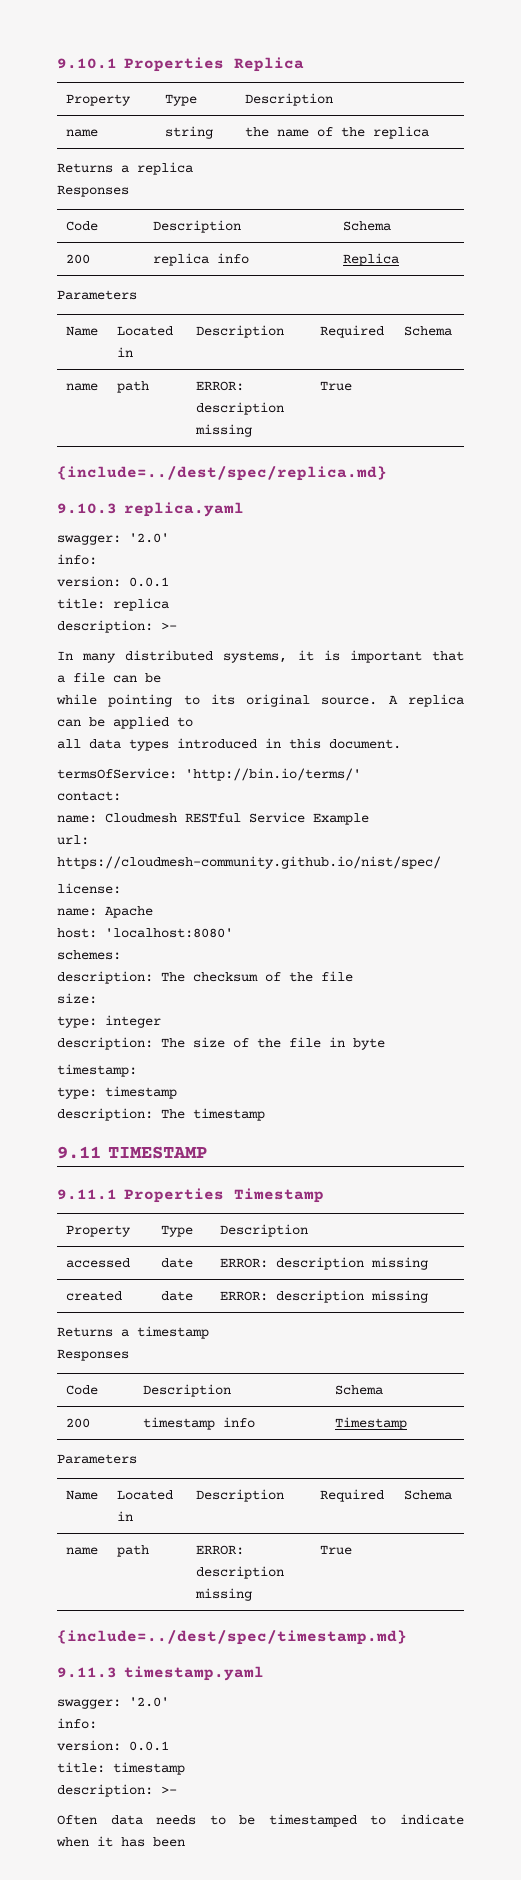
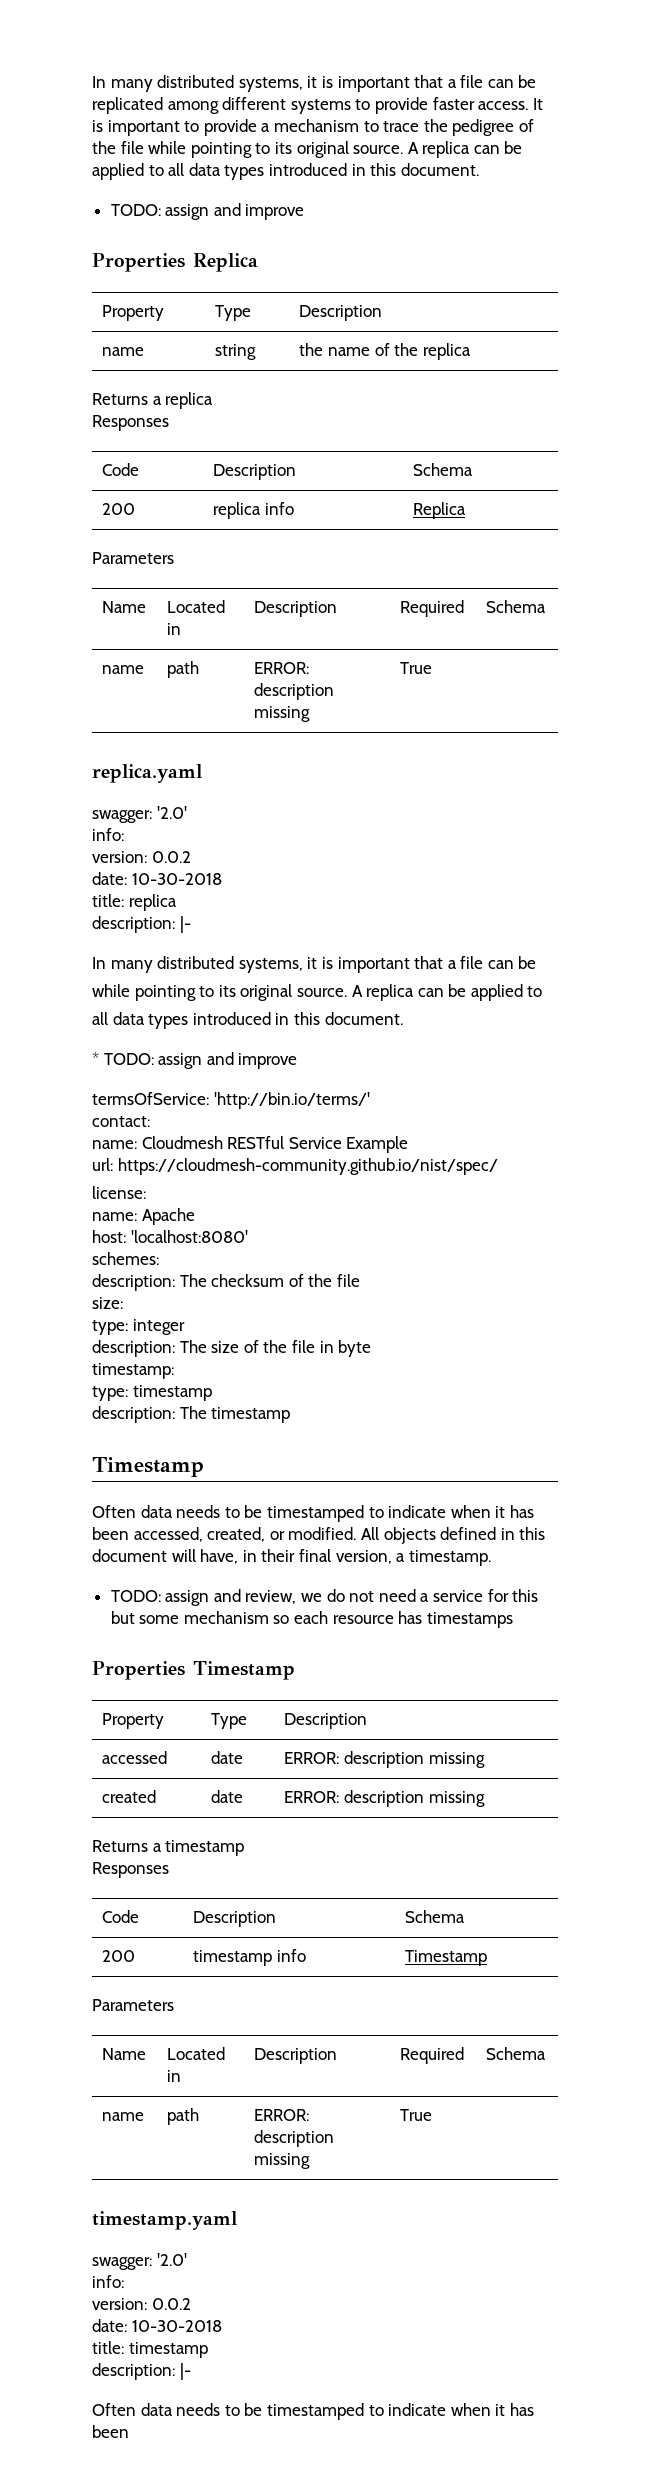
- 9.10.1 Properties Replica
+ In many distributed systems, it is important that a file can be replicated among different systems to provide faster access. It is important to provide a mechanism to trace the pedigree of the file while pointing to its original source. A replica can be applied to all data types introduced in this document.
+ TODO: assign and improve
+ Properties Replica
- {include=../dest/spec/replica.md}
- 9.10.3 replica.yaml
+ replica.yaml
  swagger: '2.0'
  info:
- version: 0.0.1
+ version: 0.0.2
+ date: 10-30-2018
  title: replica
- description: >-
+ description: |-
+ * TODO: assign and improve
  description: The timestamp
- 9.11 TIMESTAMP
- 9.11.1 Properties Timestamp
+ Timestamp
+ Often data needs to be timestamped to indicate when it has been accessed, created, or modified. All objects defined in this document will have, in their final version, a timestamp.
+ TODO: assign and review, we do not need a service for this but some mechanism so each resource has timestamps
+ Properties Timestamp
- {include=../dest/spec/timestamp.md}
- 9.11.3 timestamp.yaml
+ timestamp.yaml
  swagger: '2.0'
  info:
- version: 0.0.1
+ version: 0.0.2
+ date: 10-30-2018
  title: timestamp
- description: >-
+ description: |-

